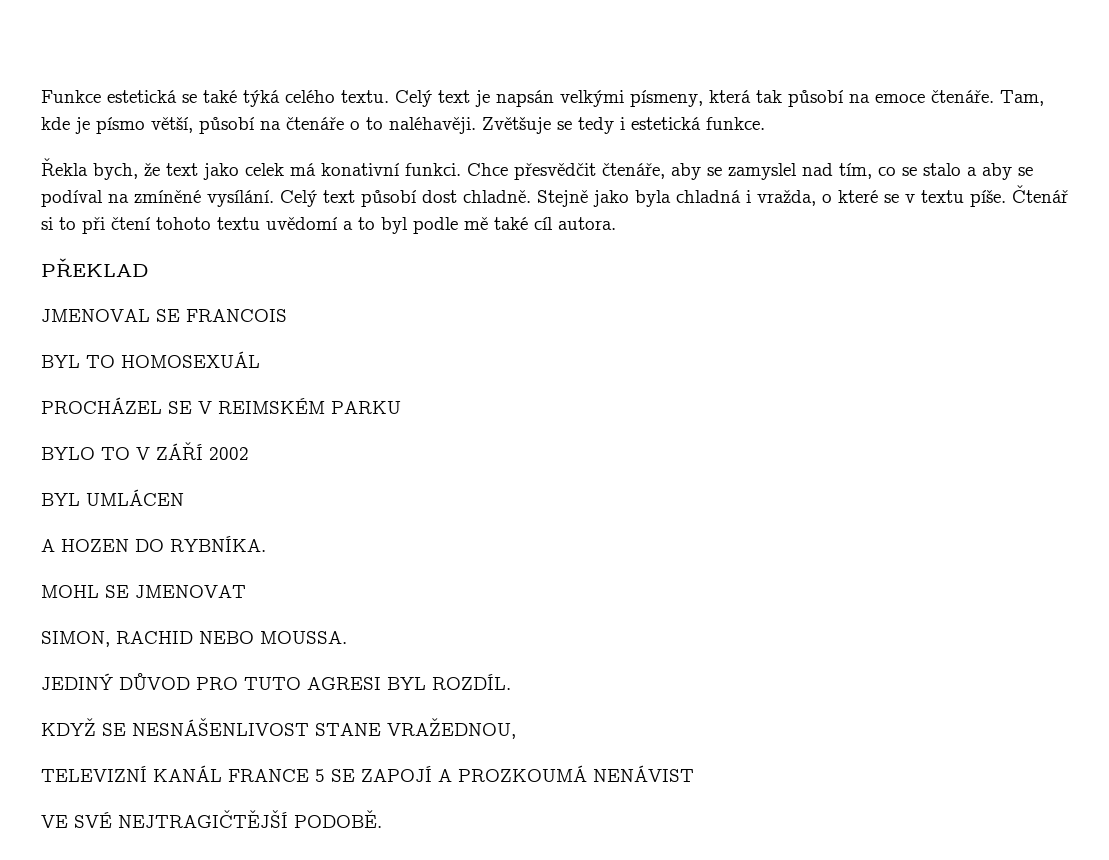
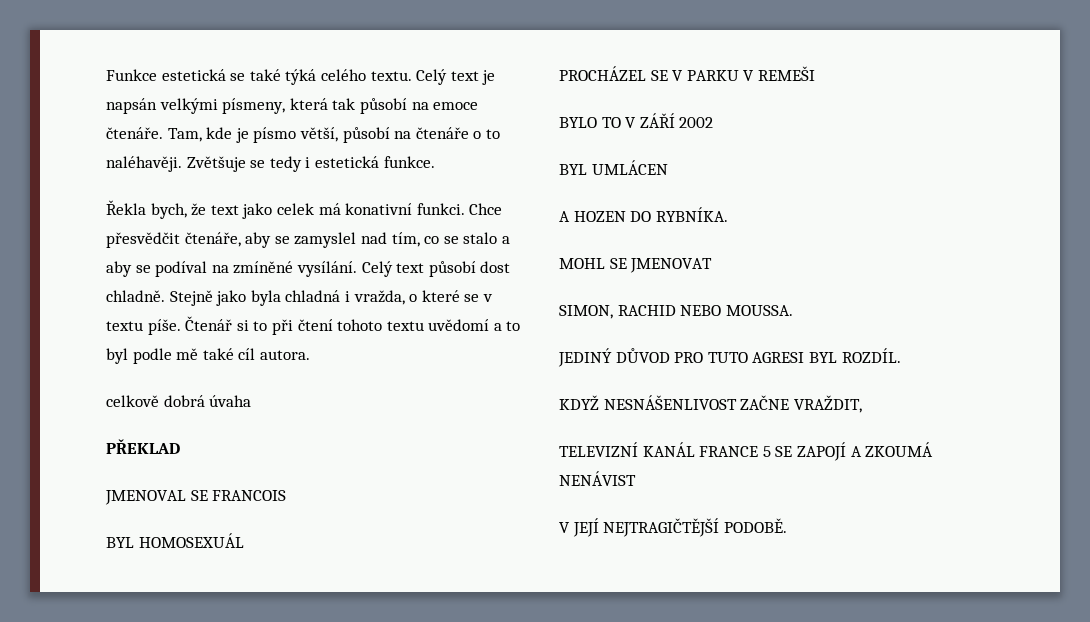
+ celkově dobrá úvaha
- BYL TO HOMOSEXUÁL
+ BYL HOMOSEXUÁL
- PROCHÁZEL SE V REIMSKÉM PARKU
+ PROCHÁZEL SE V PARKU V REMEŠI
- KDYŽ SE NESNÁŠENLIVOST STANE VRAŽEDNOU,
+ KDYŽ NESNÁŠENLIVOST ZAČNE VRAŽDIT,
- TELEVIZNÍ KANÁL FRANCE 5 SE ZAPOJÍ A PROZKOUMÁ NENÁVIST
+ TELEVIZNÍ KANÁL FRANCE 5 SE ZAPOJÍ A ZKOUMÁ NENÁVIST
- VE SVÉ NEJTRAGIČTĚJŠÍ PODOBĚ.
+ V JEJÍ NEJTRAGIČTĚJŠÍ PODOBĚ.

